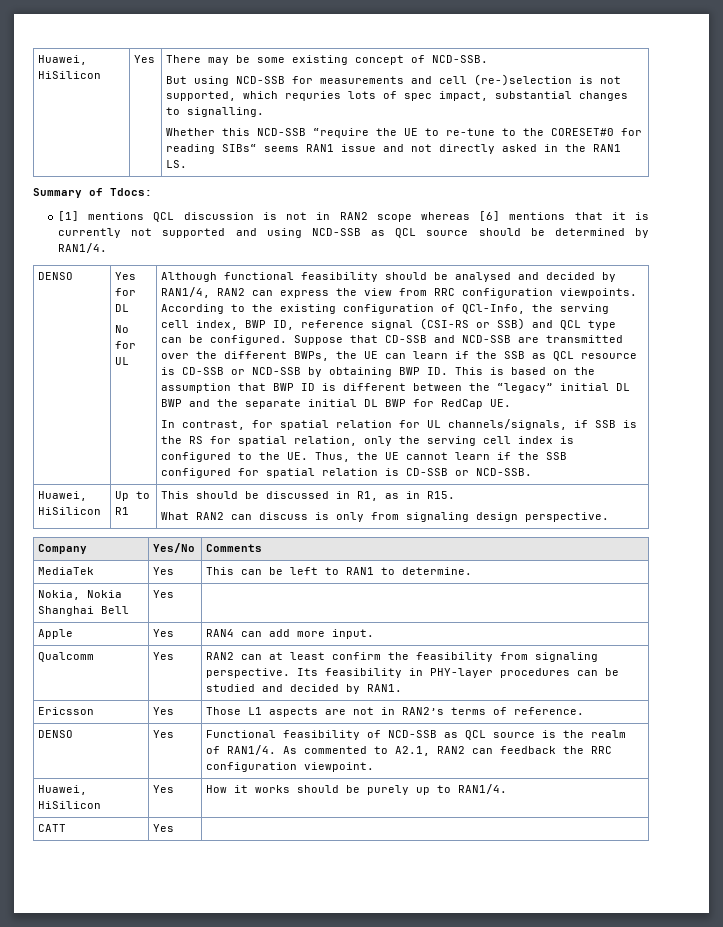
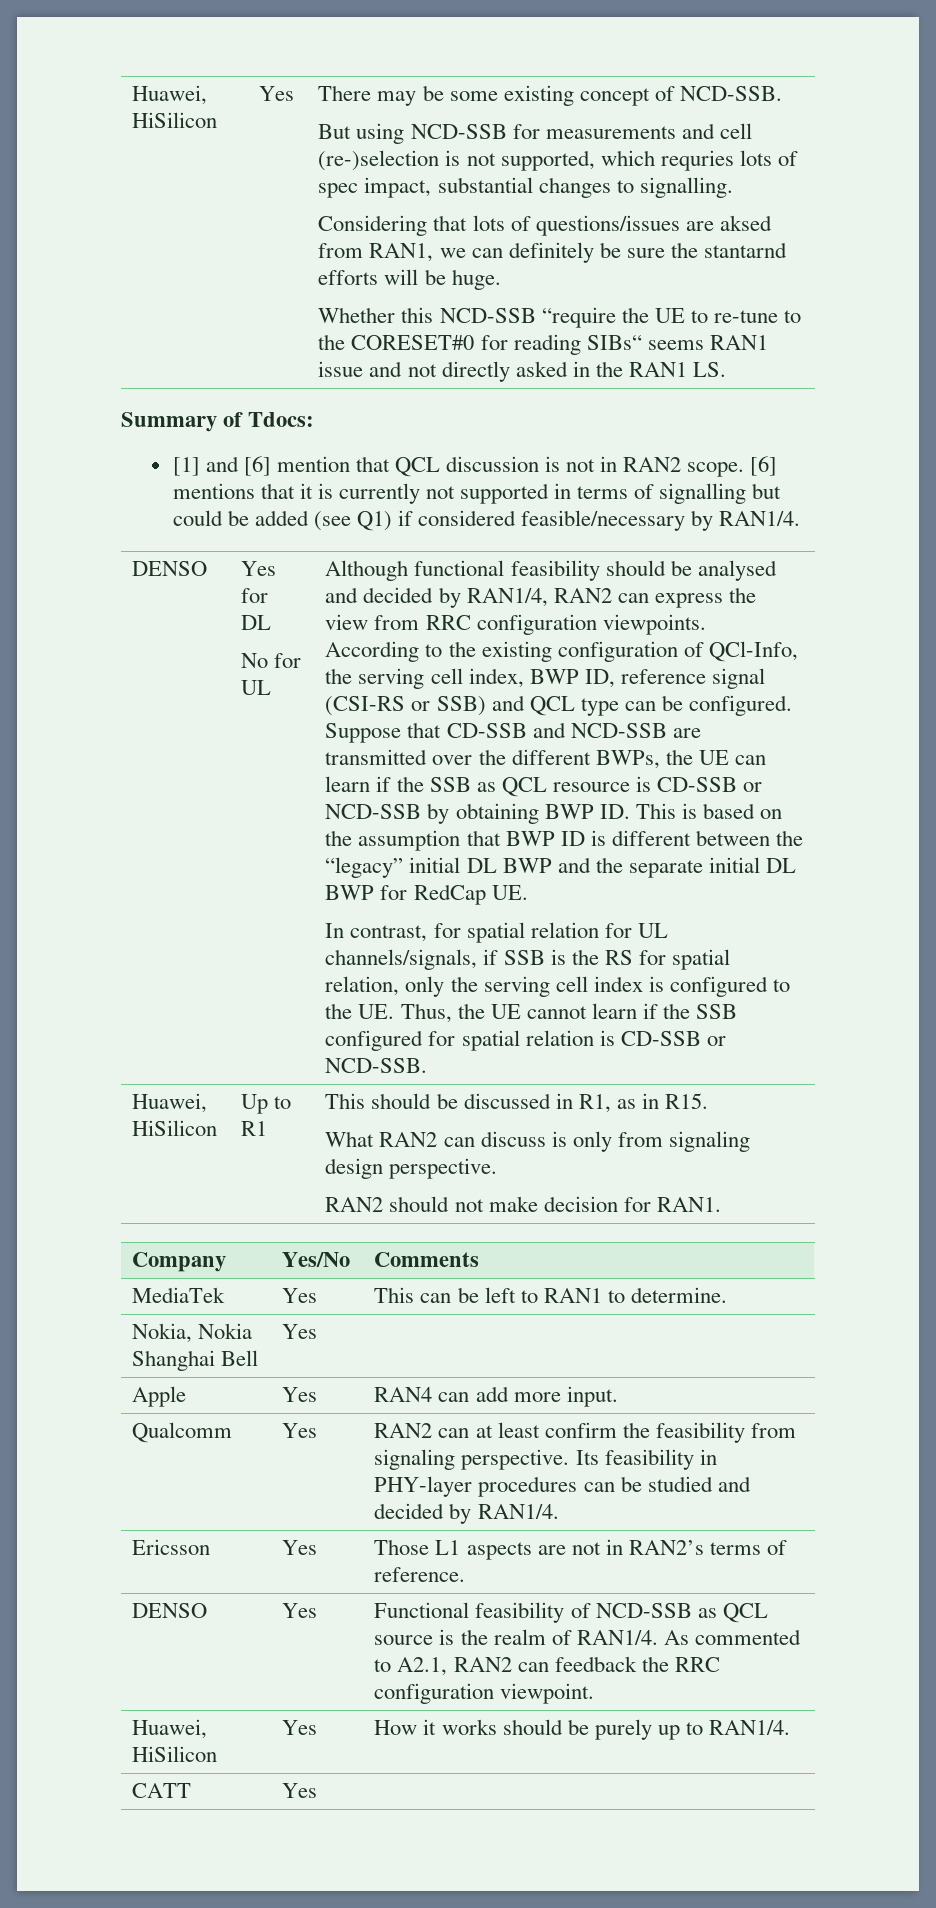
+ Considering that lots of questions/issues are aksed from RAN1, we can definitely be sure the stantarnd efforts will be huge.
- [1] mentions QCL discussion is not in RAN2 scope whereas [6] mentions that it is currently not supported and using NCD-SSB as QCL source should be determined by RAN1/4.
+ [1] and [6] mention that QCL discussion is not in RAN2 scope. [6] mentions that it is currently not supported in terms of signalling but could be added (see Q1) if considered feasible/necessary by RAN1/4.
  Huawei, HiSilicon | Up to R1 | This should be discussed in R1, as in R15.
  What RAN2 can discuss is only from signaling design perspective.
+ RAN2 should not make decision for RAN1.
- Qualcomm | Yes | RAN2 can at least confirm the feasibility from signaling perspective. Its feasibility in PHY-layer procedures can be studied and decided by RAN1.
+ Qualcomm | Yes | RAN2 can at least confirm the feasibility from signaling perspective. Its feasibility in PHY-layer procedures can be studied and decided by RAN1/4.

